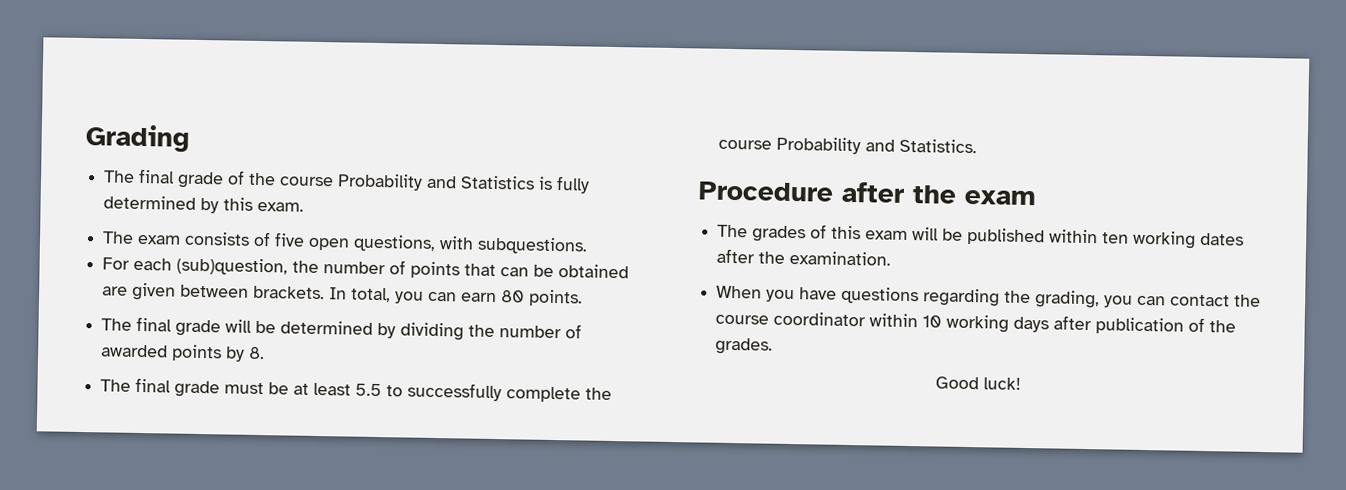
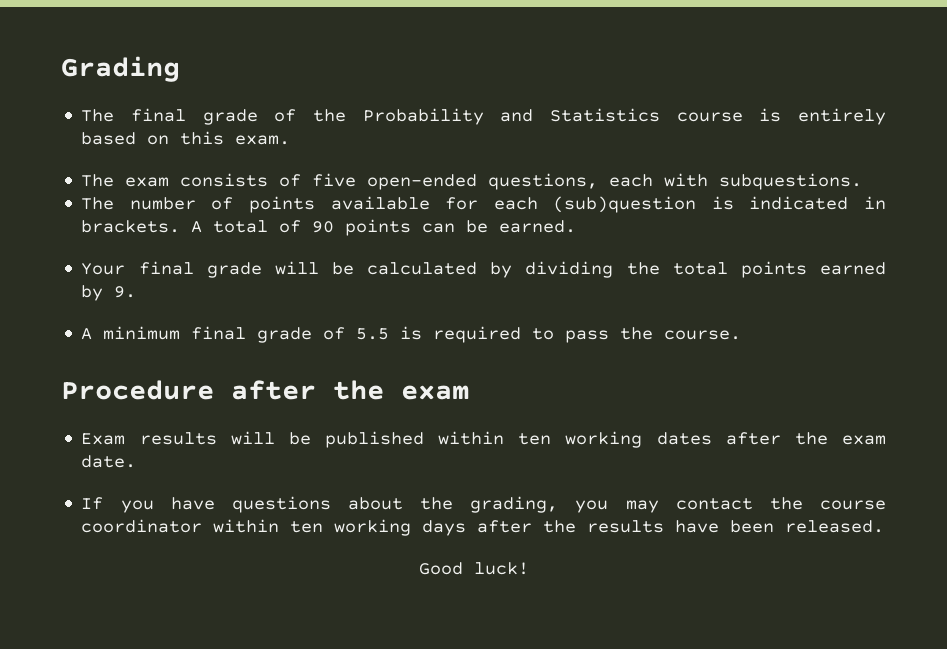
- The final grade of the course Probability and Statistics is fully determined by this exam.
+ The final grade of the Probability and Statistics course is entirely based on this exam.
- The exam consists of five open questions, with subquestions.
+ The exam consists of five open-ended questions, each with subquestions.
- For each (sub)question, the number of points that can be obtained are given between brackets. In total, you can earn 80 points.
- The final grade will be determined by dividing the number of awarded points by 8.
- The final grade must be at least 5.5 to successfully complete the course Probability and Statistics.
+ The number of points available for each (sub)question is indicated in brackets. A total of 90 points can be earned.
+ Your final grade will be calculated by dividing the total points earned by 9.
+ A minimum final grade of 5.5 is required to pass the course.
- The grades of this exam will be published within ten working dates after the examination.
- When you have questions regarding the grading, you can contact the course coordinator within 10 working days after publication of the grades.
+ Exam results will be published within ten working dates after the exam date.
+ If you have questions about the grading, you may contact the course coordinator within ten working days after the results have been released.

